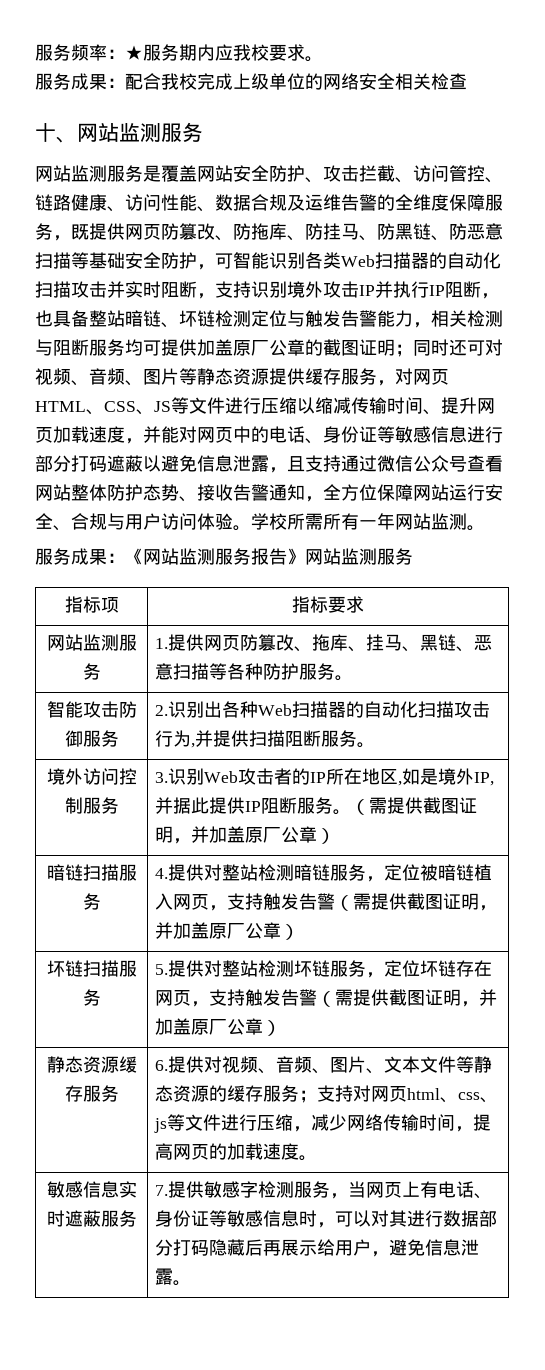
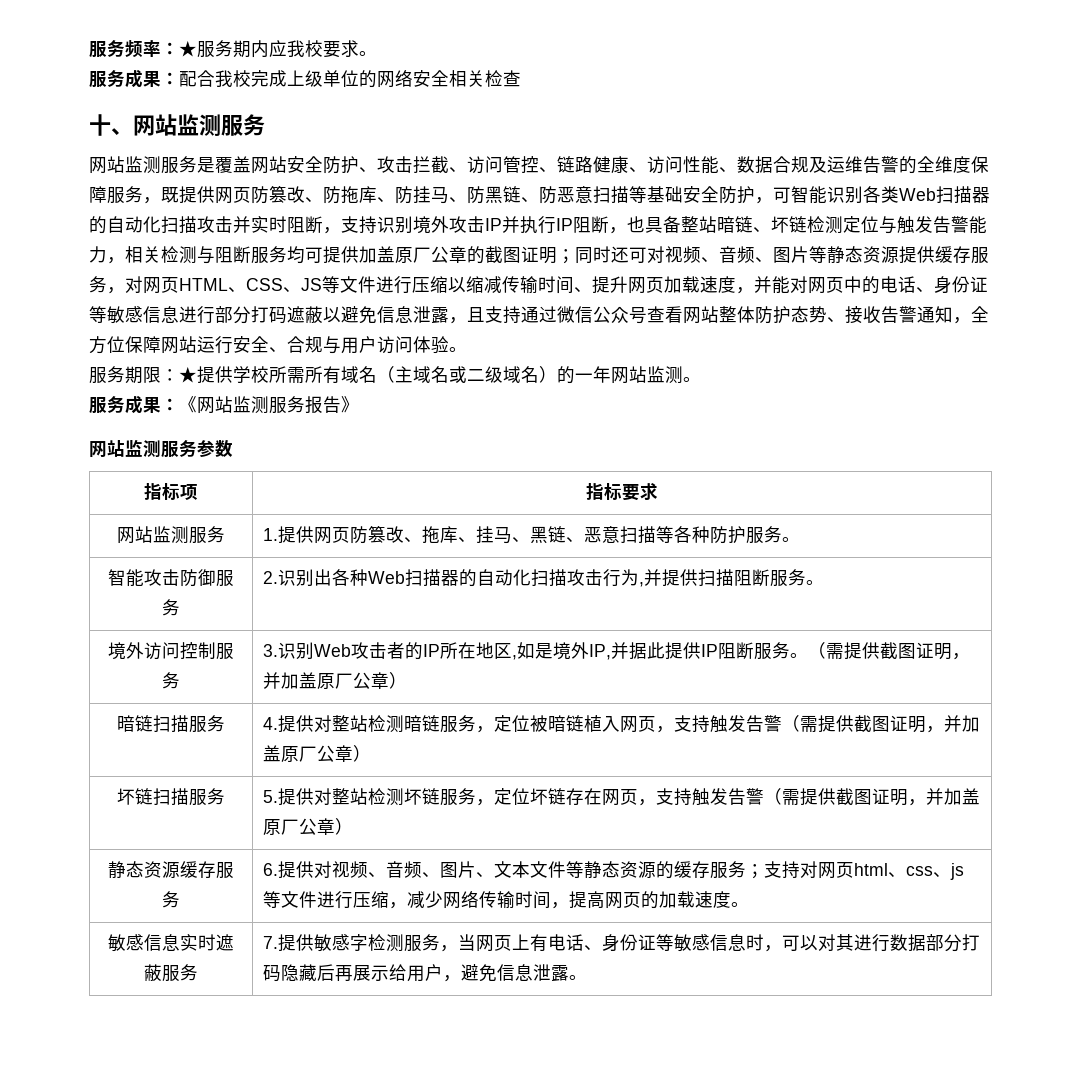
- 同时还可对视频、音频、图片等静态资源提供缓存服务，对网页HTML、CSS、JS等文件进行压缩以缩减传输时间、提升网页加载速度，并能对网页中的电话、身份证等敏感信息进行部分打码遮蔽以避免信息泄露，且支持通过微信公众号查看网站整体防护态势、接收告警通知，全方位保障网站运行安全、合规与用户访问体验。学校所需所有一年网站监测。
+ 同时还可对视频、音频、图片等静态资源提供缓存服务，对网页HTML、CSS、JS等文件进行压缩以缩减传输时间、提升网页加载速度，并能对网页中的电话、身份证等敏感信息进行部分打码遮蔽以避免信息泄露，且支持通过微信公众号查看网站整体防护态势、接收告警通知，全方位保障网站运行安全、合规与用户访问体验。
+ 服务期限：★提供学校所需所有域名（主域名或二级域名）的一年网站监测。
- 服务成果：《网站监测服务报告》网站监测服务
+ 服务成果：《网站监测服务报告》
+ 网站监测服务参数

